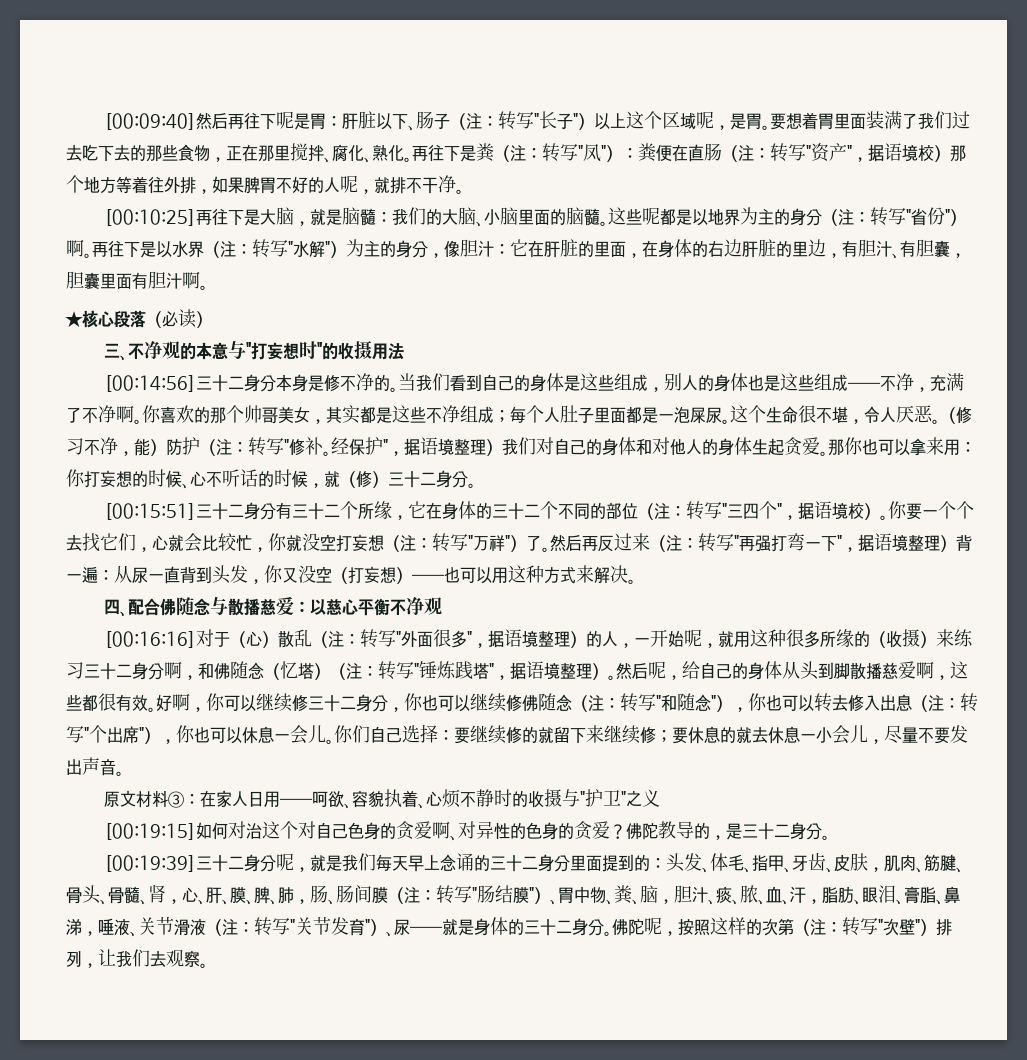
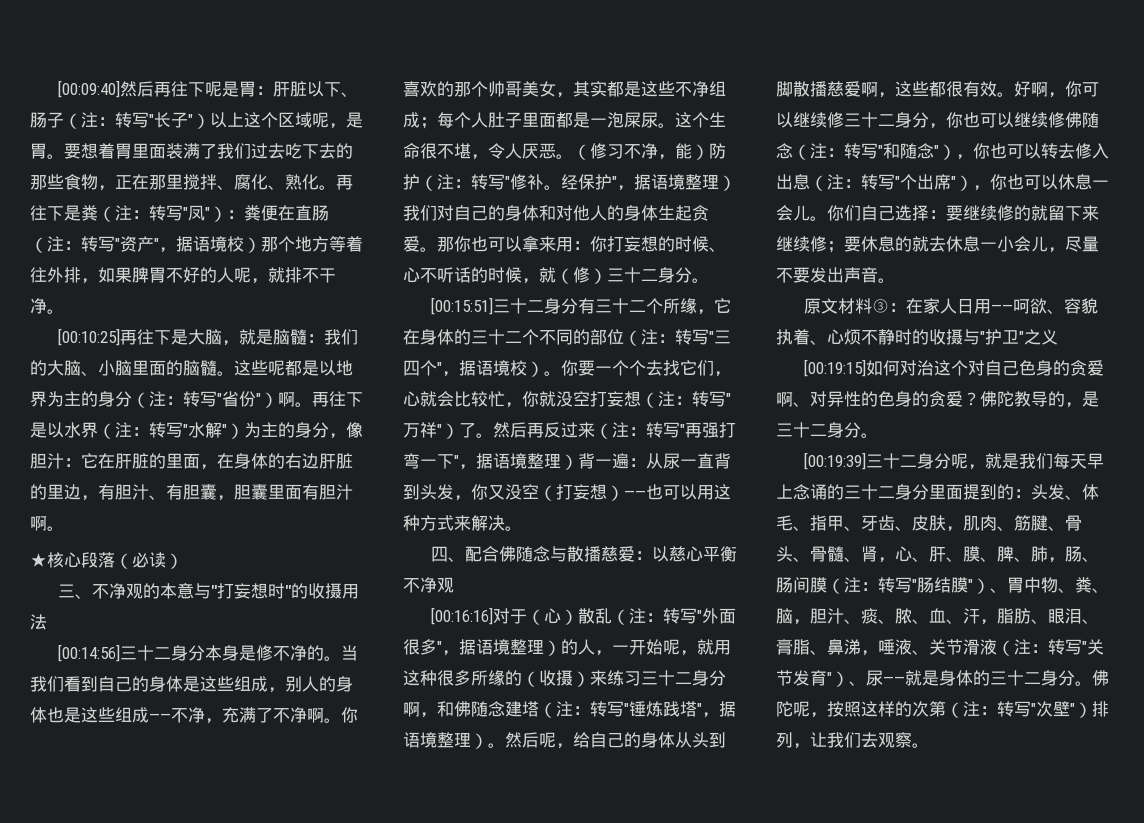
- [00:16:16]对于（心）散乱（注：转写"外面很多"，据语境整理）的人，一开始呢，就用这种很多所缘的（收摄）来练习三十二身分啊，和佛随念（忆塔）（注：转写"锤炼践塔"，据语境整理）。
+ [00:16:16]对于（心）散乱（注：转写"外面很多"，据语境整理）的人，一开始呢，就用这种很多所缘的（收摄）来练习三十二身分啊，和佛随念建塔（注：转写"锤炼践塔"，据语境整理）。

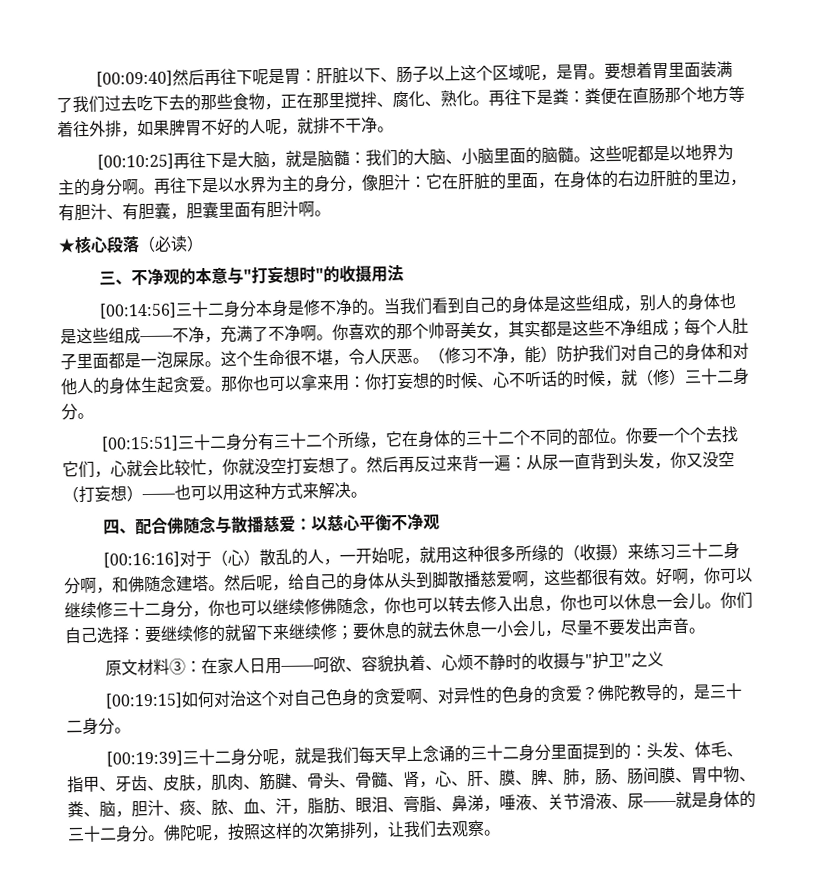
- [00:09:40]然后再往下呢是胃：肝脏以下、肠子（注：转写"长子"）以上这个区域呢，是胃。
+ [00:09:40]然后再往下呢是胃：肝脏以下、肠子以上这个区域呢，是胃。
- 再往下是粪（注：转写"凤"）：粪便在直肠（注：转写"资产"，据语境校）那个地方等着往外排，如果脾胃不好的人呢，就排不干净。
+ 再往下是粪：粪便在直肠那个地方等着往外排，如果脾胃不好的人呢，就排不干净。
- 这些呢都是以地界为主的身分（注：转写"省份"）啊。
+ 这些呢都是以地界为主的身分啊。
- 再往下是以水界（注：转写"水解"）为主的身分，像胆汁：它在肝脏的里面，在身体的右边肝脏的里边，有胆汁、有胆囊，胆囊里面有胆汁啊。
+ 再往下是以水界为主的身分，像胆汁：它在肝脏的里面，在身体的右边肝脏的里边，有胆汁、有胆囊，胆囊里面有胆汁啊。
- （修习不净，能）防护（注：转写"修补。经保护"，据语境整理）我们对自己的身体和对他人的身体生起贪爱。
+ （修习不净，能）防护我们对自己的身体和对他人的身体生起贪爱。
- [00:15:51]三十二身分有三十二个所缘，它在身体的三十二个不同的部位（注：转写"三四个"，据语境校）。
+ [00:15:51]三十二身分有三十二个所缘，它在身体的三十二个不同的部位。
- 你要一个个去找它们，心就会比较忙，你就没空打妄想（注：转写"万祥"）了。然后再反过来（注：转写"再强打弯一下"，据语境整理）背一遍：从尿一直背到头发，你又没空（打妄想）——也可以用这种方式来解决。
+ 你要一个个去找它们，心就会比较忙，你就没空打妄想了。然后再反过来背一遍：从尿一直背到头发，你又没空（打妄想）——也可以用这种方式来解决。
- [00:16:16]对于（心）散乱（注：转写"外面很多"，据语境整理）的人，一开始呢，就用这种很多所缘的（收摄）来练习三十二身分啊，和佛随念建塔（注：转写"锤炼践塔"，据语境整理）。
+ [00:16:16]对于（心）散乱的人，一开始呢，就用这种很多所缘的（收摄）来练习三十二身分啊，和佛随念建塔。
- 好啊，你可以继续修三十二身分，你也可以继续修佛随念（注：转写"和随念"），你也可以转去修入出息（注：转写"个出席"），你也可以休息一会儿。
+ 好啊，你可以继续修三十二身分，你也可以继续修佛随念，你也可以转去修入出息，你也可以休息一会儿。
- 头发、体毛、指甲、牙齿、皮肤，肌肉、筋腱、骨头、骨髓、肾，心、肝、膜、脾、肺，肠、肠间膜（注：转写"肠结膜"）、胃中物、粪、脑，胆汁、痰、脓、血、汗，脂肪、眼泪、膏脂、鼻涕，唾液、关节滑液（注：转写"关节发育"）、尿——就是身体的三十二身分。
+ 头发、体毛、指甲、牙齿、皮肤，肌肉、筋腱、骨头、骨髓、肾，心、肝、膜、脾、肺，肠、肠间膜、胃中物、粪、脑，胆汁、痰、脓、血、汗，脂肪、眼泪、膏脂、鼻涕，唾液、关节滑液、尿——就是身体的三十二身分。
- 佛陀呢，按照这样的次第（注：转写"次壁"）排列，让我们去观察。
+ 佛陀呢，按照这样的次第排列，让我们去观察。

